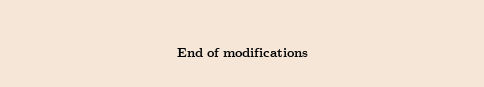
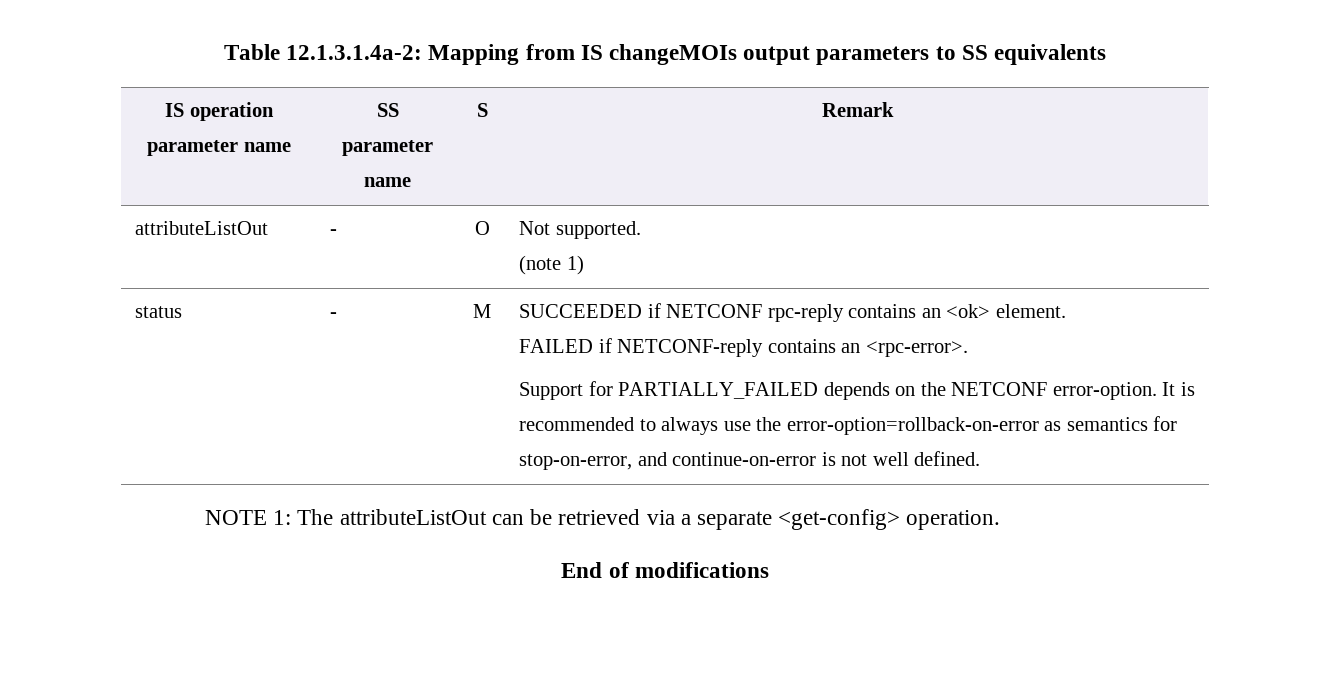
+ Table 12.1.3.1.4a-2: Mapping from IS changeMOIs output parameters to SS equivalents
+ IS operation parameter name | SS parameter name | S | Remark
+ attributeListOut | - | O | Not supported.
+ (note 1)
+ status | - | M | SUCCEEDED if NETCONF rpc-reply contains an <ok> element.
+ FAILED if NETCONF-reply contains an <rpc-error>.
+ Support for PARTIALLY_FAILED depends on the NETCONF error-option. It is recommended to always use the error-option=rollback-on-error as semantics for stop-on-error, and continue-on-error is not well defined.
+ NOTE 1: The attributeListOut can be retrieved via a separate <get-config> operation.

